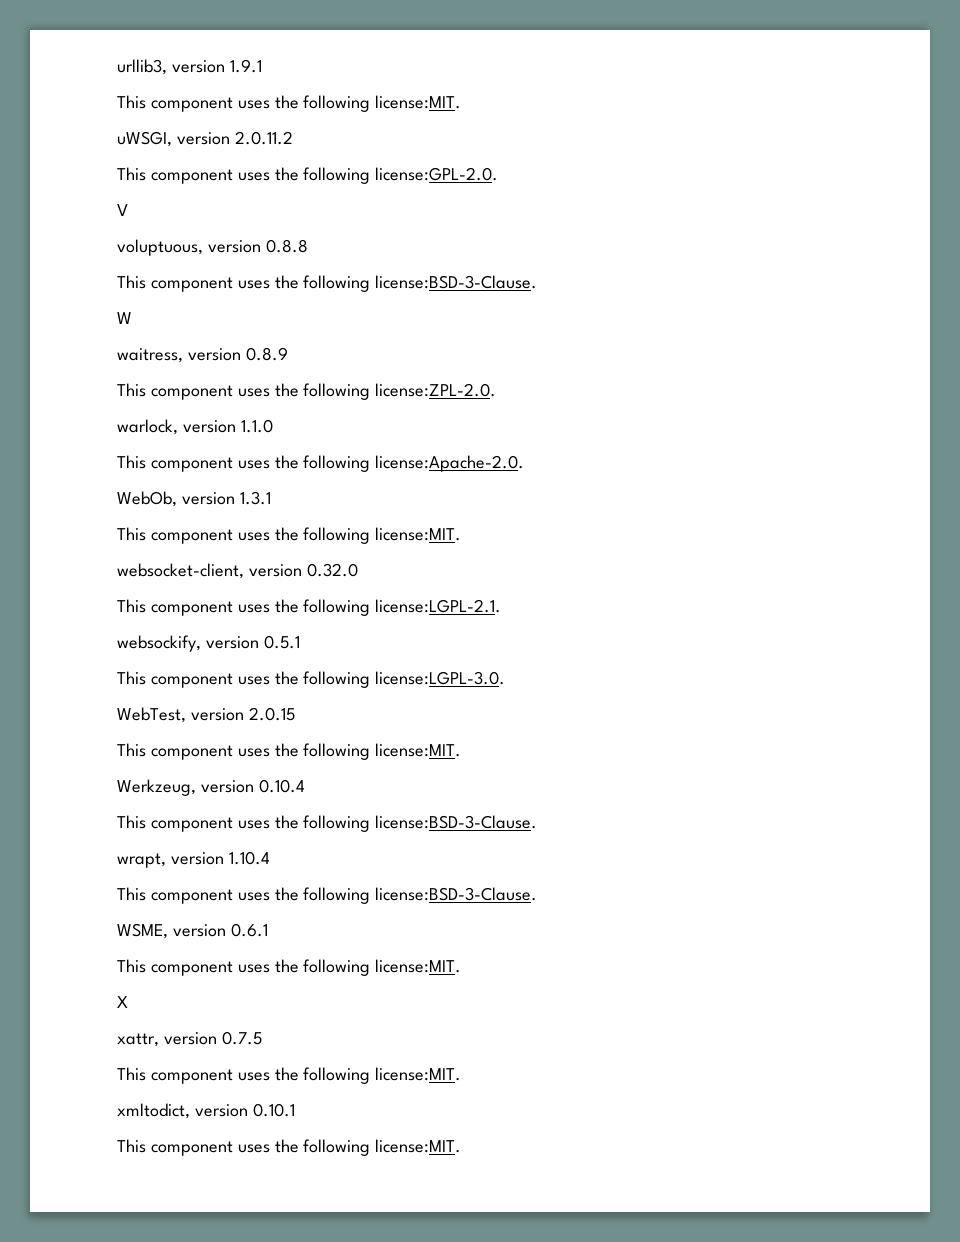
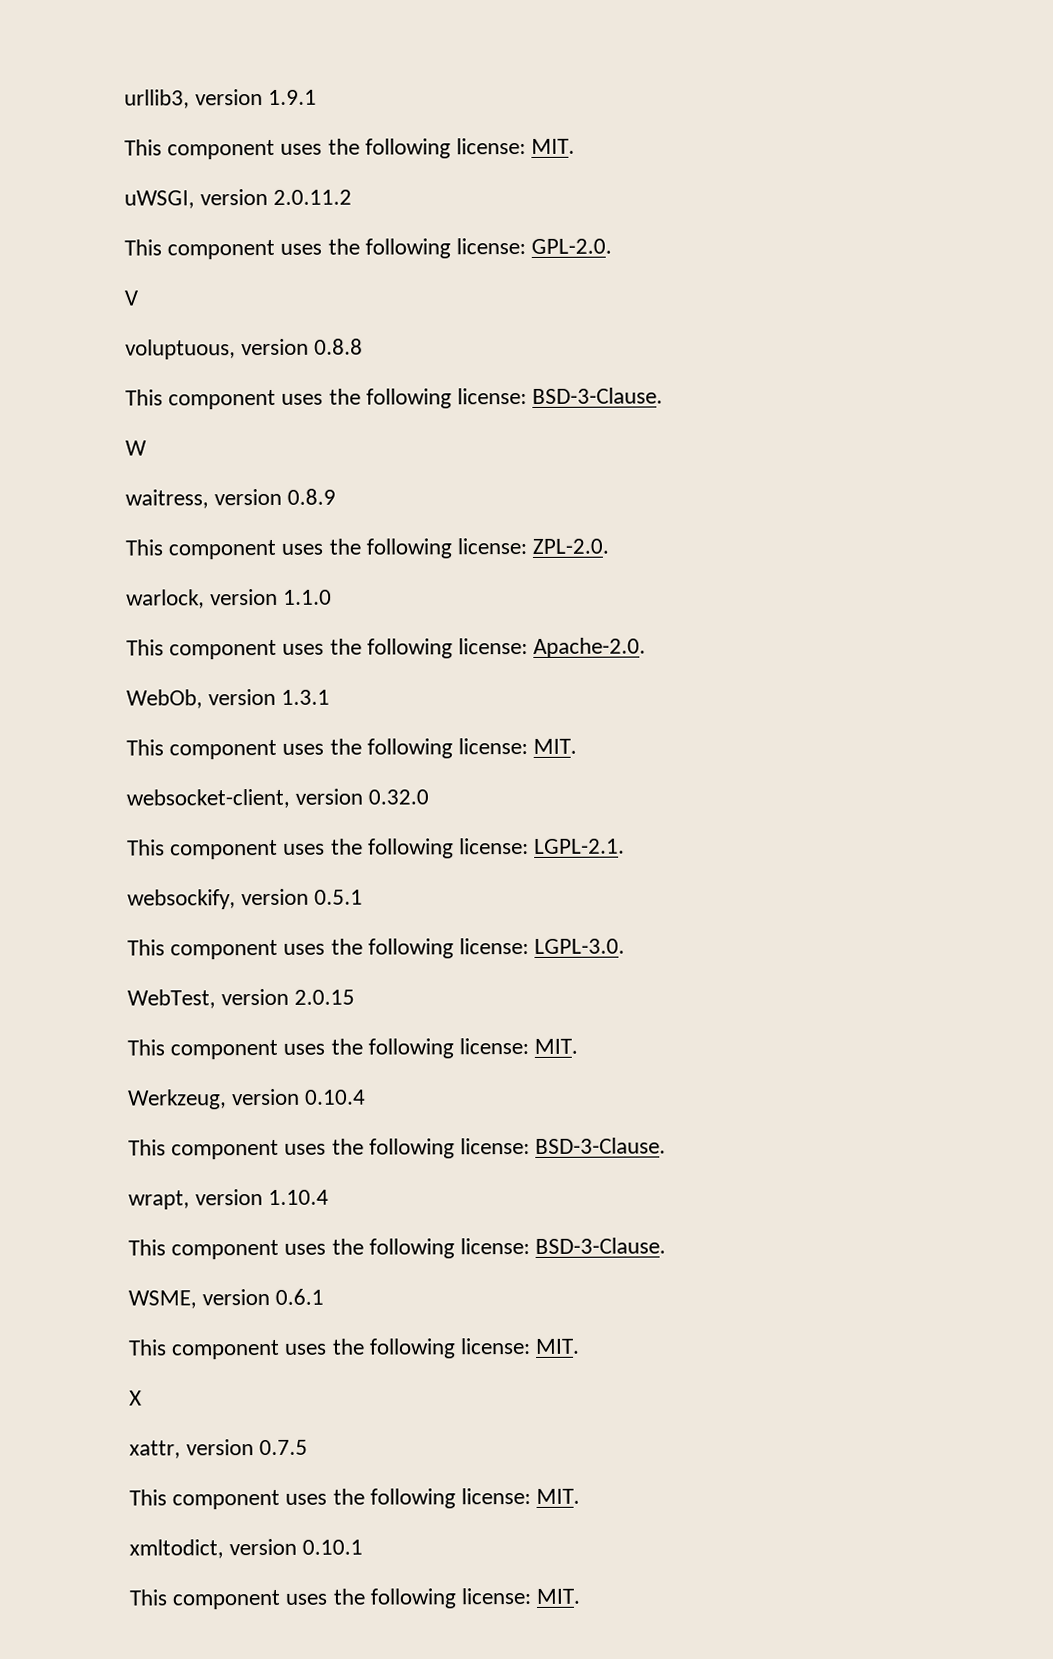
  urllib3, version 1.9.1
- This component uses the following license:MIT.
+ This component uses the following license: MIT.
- This component uses the following license:GPL-2.0.
+ This component uses the following license: GPL-2.0.
  voluptuous, version 0.8.8
- This component uses the following license:BSD-3-Clause.
+ This component uses the following license: BSD-3-Clause.
- This component uses the following license:ZPL-2.0.
+ This component uses the following license: ZPL-2.0.
- This component uses the following license:Apache-2.0.
+ This component uses the following license: Apache-2.0.
  WebOb, version 1.3.1
- This component uses the following license:MIT.
+ This component uses the following license: MIT.
- This component uses the following license:LGPL-2.1.
+ This component uses the following license: LGPL-2.1.
- This component uses the following license:LGPL-3.0.
+ This component uses the following license: LGPL-3.0.
  WebTest, version 2.0.15
- This component uses the following license:MIT.
+ This component uses the following license: MIT.
  Werkzeug, version 0.10.4
- This component uses the following license:BSD-3-Clause.
+ This component uses the following license: BSD-3-Clause.
  wrapt, version 1.10.4
- This component uses the following license:BSD-3-Clause.
+ This component uses the following license: BSD-3-Clause.
  WSME, version 0.6.1
- This component uses the following license:MIT.
+ This component uses the following license: MIT.
  xattr, version 0.7.5
- This component uses the following license:MIT.
+ This component uses the following license: MIT.
  xmltodict, version 0.10.1
- This component uses the following license:MIT.
+ This component uses the following license: MIT.

